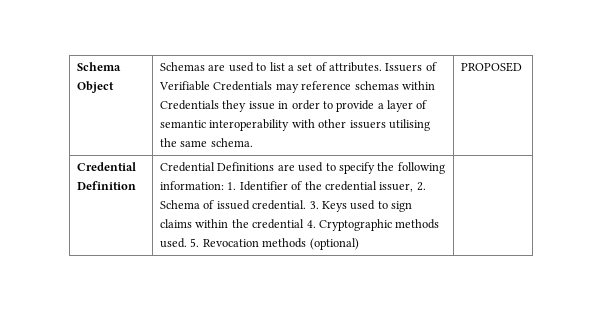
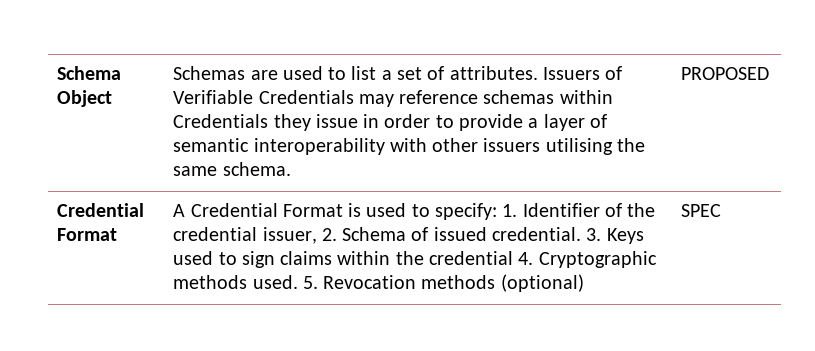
- Credential Definition | Credential Definitions are used to specify the following information: 1. Identifier of the credential issuer, 2. Schema of issued credential. 3. Keys used to sign claims within the credential 4. Cryptographic methods used. 5. Revocation methods (optional) |
+ Credential Format | A Credential Format is used to specify: 1. Identifier of the credential issuer, 2. Schema of issued credential. 3. Keys used to sign claims within the credential 4. Cryptographic methods used. 5. Revocation methods (optional) | SPEC

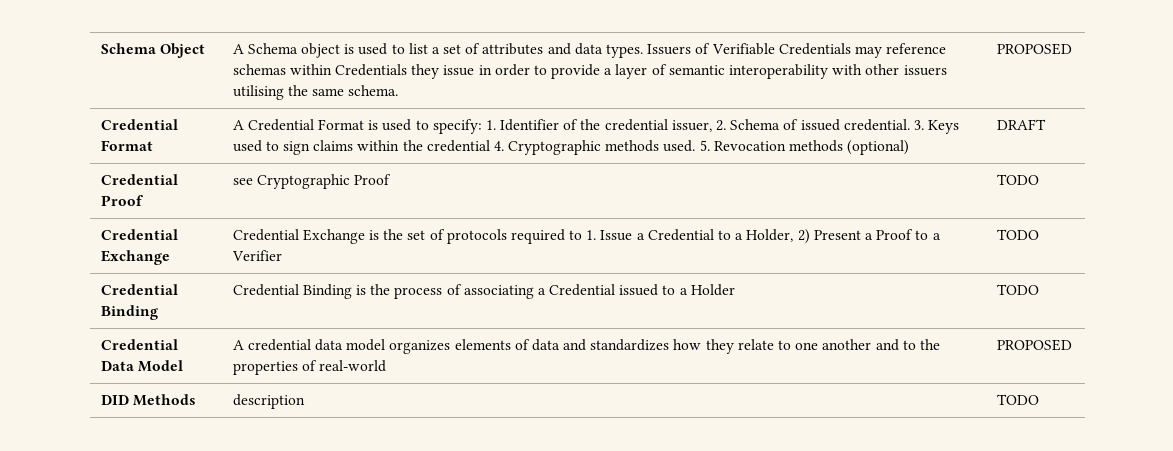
- Schemas are used to list a set of attributes.
+ A Schema object is used to list a set of attributes and data types.
- Credential Format | A Credential Format is used to specify: 1. Identifier of the credential issuer, 2. Schema of issued credential. 3. Keys used to sign claims within the credential 4. Cryptographic methods used. 5. Revocation methods (optional) | SPEC
+ Credential Format | A Credential Format is used to specify: 1. Identifier of the credential issuer, 2. Schema of issued credential. 3. Keys used to sign claims within the credential 4. Cryptographic methods used. 5. Revocation methods (optional) | DRAFT
+ Credential Proof | see Cryptographic Proof | TODO
+ Credential Exchange | Credential Exchange is the set of protocols required to 1. Issue a Credential to a Holder, 2) Present a Proof to a Verifier | TODO
+ Credential Binding | Credential Binding is the process of associating a Credential issued to a Holder | TODO
+ Credential Data Model | A credential data model organizes elements of data and standardizes how they relate to one another and to the properties of real-world | PROPOSED
+ DID Methods | description | TODO

